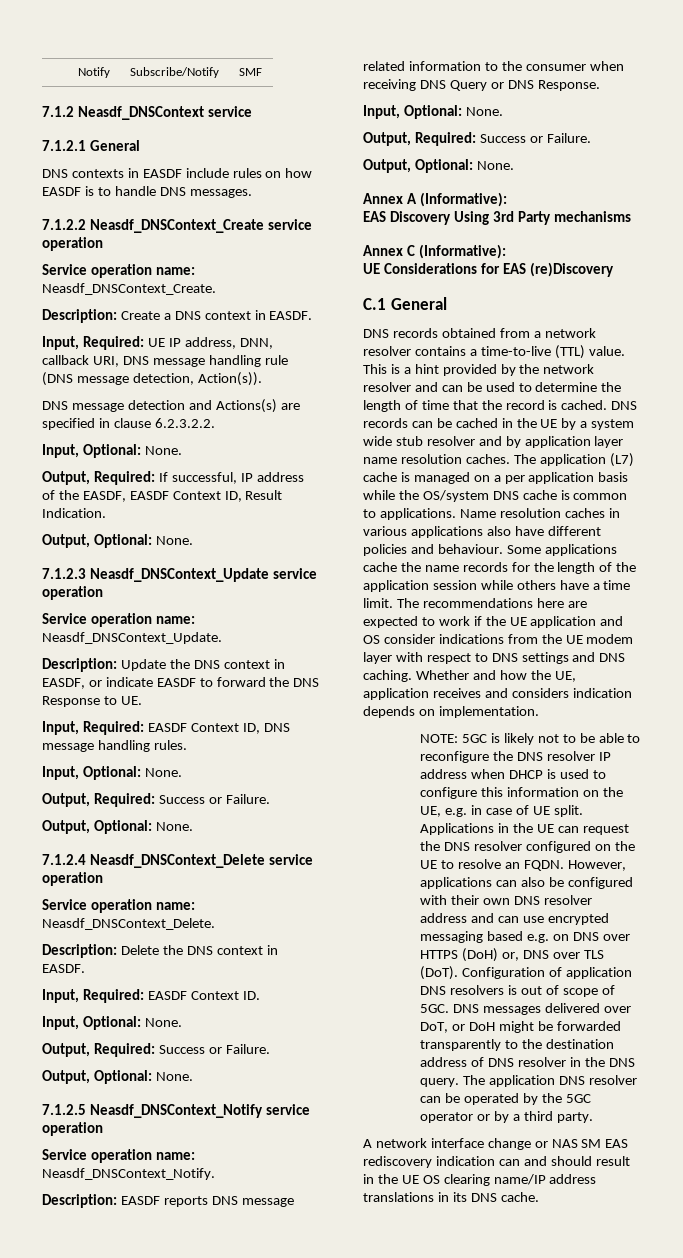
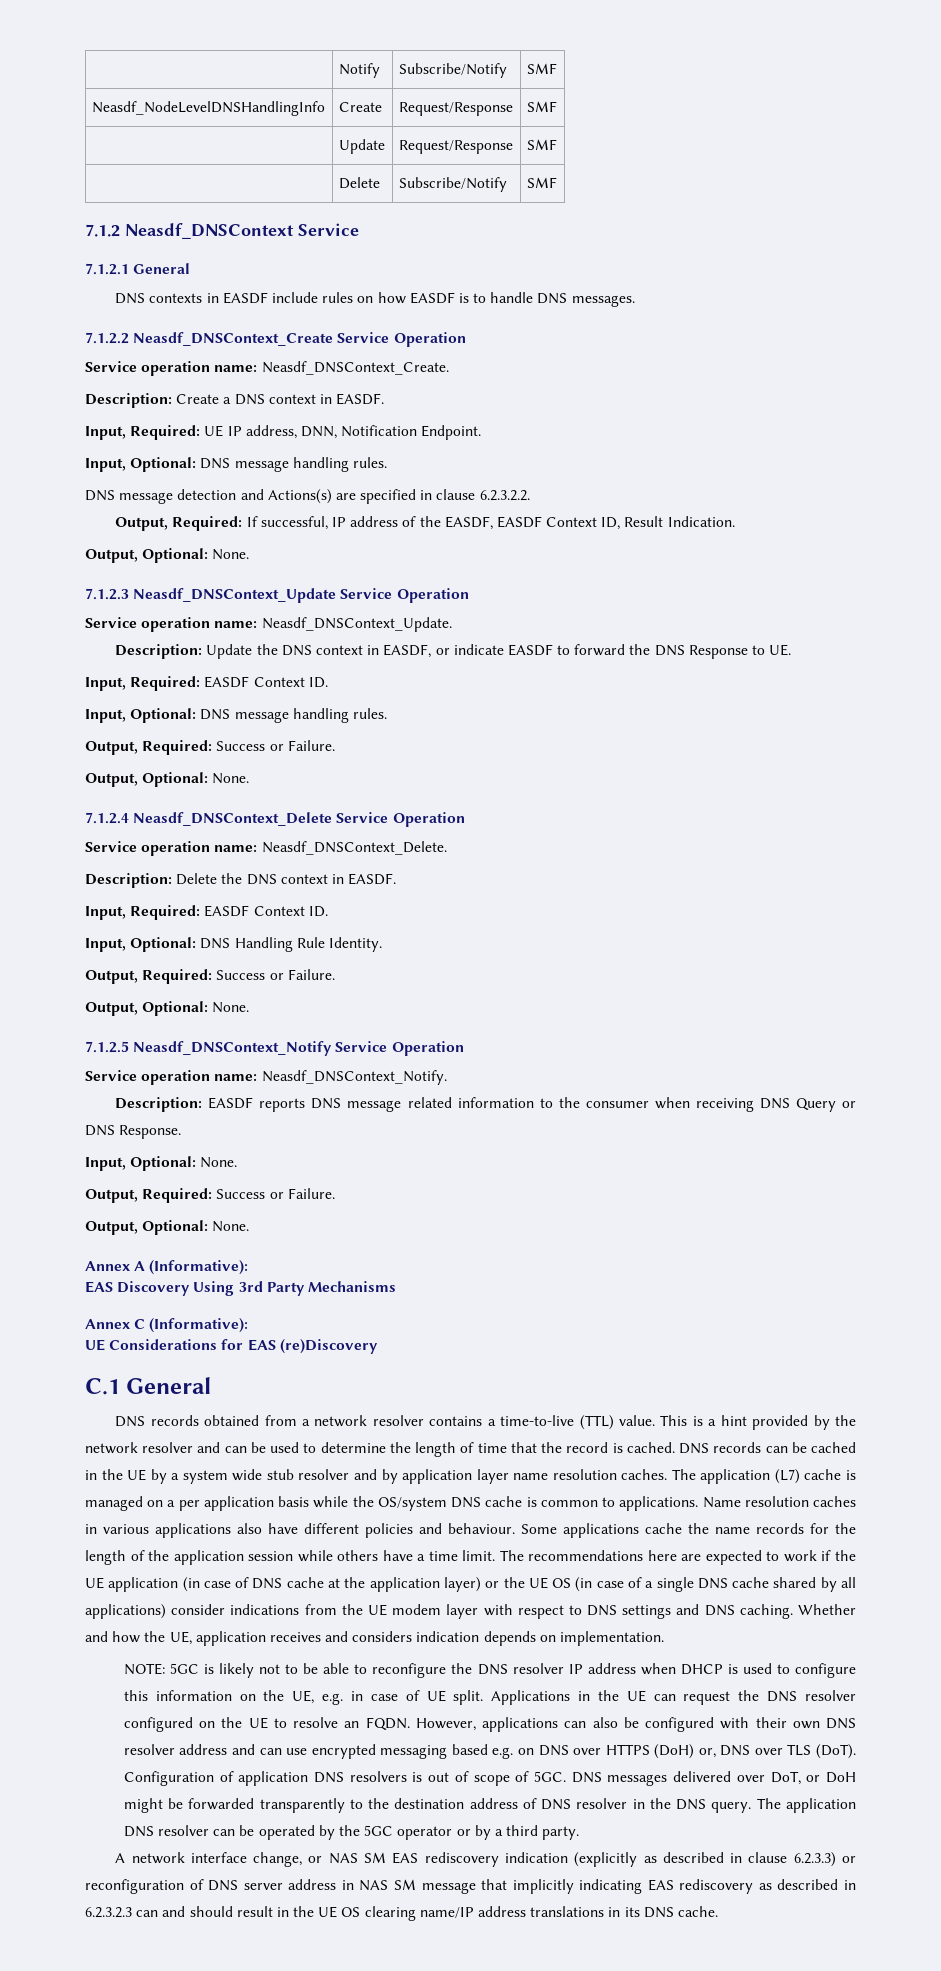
+ Neasdf_NodeLevelDNSHandlingInfo | Create | Request/Response | SMF
+ | Update | Request/Response | SMF
+ | Delete | Subscribe/Notify | SMF
- 7.1.2 Neasdf_DNSContext service
+ 7.1.2 Neasdf_DNSContext Service
- 7.1.2.2 Neasdf_DNSContext_Create service operation
+ 7.1.2.2 Neasdf_DNSContext_Create Service Operation
- Input, Required: UE IP address, DNN, callback URI, DNS message handling rule (DNS message detection, Action(s)).
+ Input, Required: UE IP address, DNN, Notification Endpoint.
+ Input, Optional: DNS message handling rules.
  DNS message detection and Actions(s) are specified in clause 6.2.3.2.2.
- Input, Optional: None.
- 7.1.2.3 Neasdf_DNSContext_Update service operation
+ 7.1.2.3 Neasdf_DNSContext_Update Service Operation
  Description: Update the DNS context in EASDF, or indicate EASDF to forward the DNS Response to UE.
- Input, Required: EASDF Context ID, DNS message handling rules.
- Input, Optional: None.
+ Input, Required: EASDF Context ID.
+ Input, Optional: DNS message handling rules.
- 7.1.2.4 Neasdf_DNSContext_Delete service operation
+ 7.1.2.4 Neasdf_DNSContext_Delete Service Operation
  Description: Delete the DNS context in EASDF.
  Input, Required: EASDF Context ID.
- Input, Optional: None.
+ Input, Optional: DNS Handling Rule Identity.
- 7.1.2.5 Neasdf_DNSContext_Notify service operation
+ 7.1.2.5 Neasdf_DNSContext_Notify Service Operation
- EAS Discovery Using 3rd Party mechanisms
+ EAS Discovery Using 3rd Party Mechanisms
- The recommendations here are expected to work if the UE application and OS consider indications from the UE modem layer with respect to DNS settings and DNS caching.
+ The recommendations here are expected to work if the UE application (in case of DNS cache at the application layer) or the UE OS (in case of a single DNS cache shared by all applications) consider indications from the UE modem layer with respect to DNS settings and DNS caching.
- A network interface change or NAS SM EAS rediscovery indication can and should result in the UE OS clearing name/IP address translations in its DNS cache.
+ A network interface change, or NAS SM EAS rediscovery indication (explicitly as described in clause 6.2.3.3) or reconfiguration of DNS server address in NAS SM message that implicitly indicating EAS rediscovery as described in 6.2.3.2.3 can and should result in the UE OS clearing name/IP address translations in its DNS cache.

